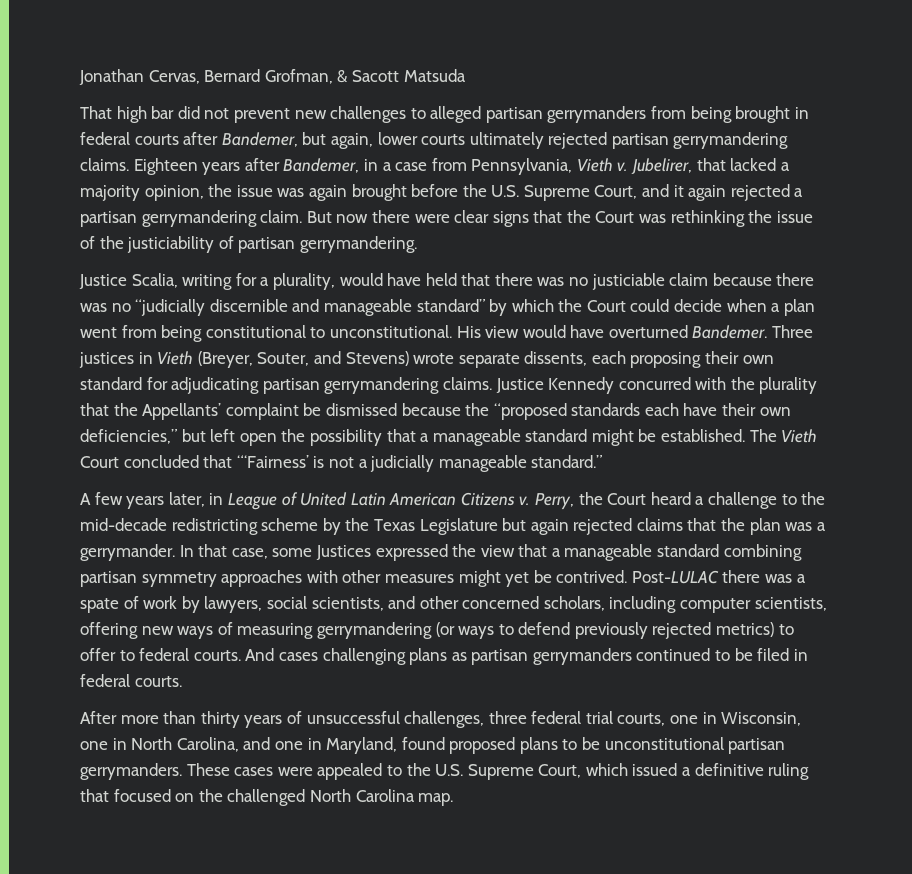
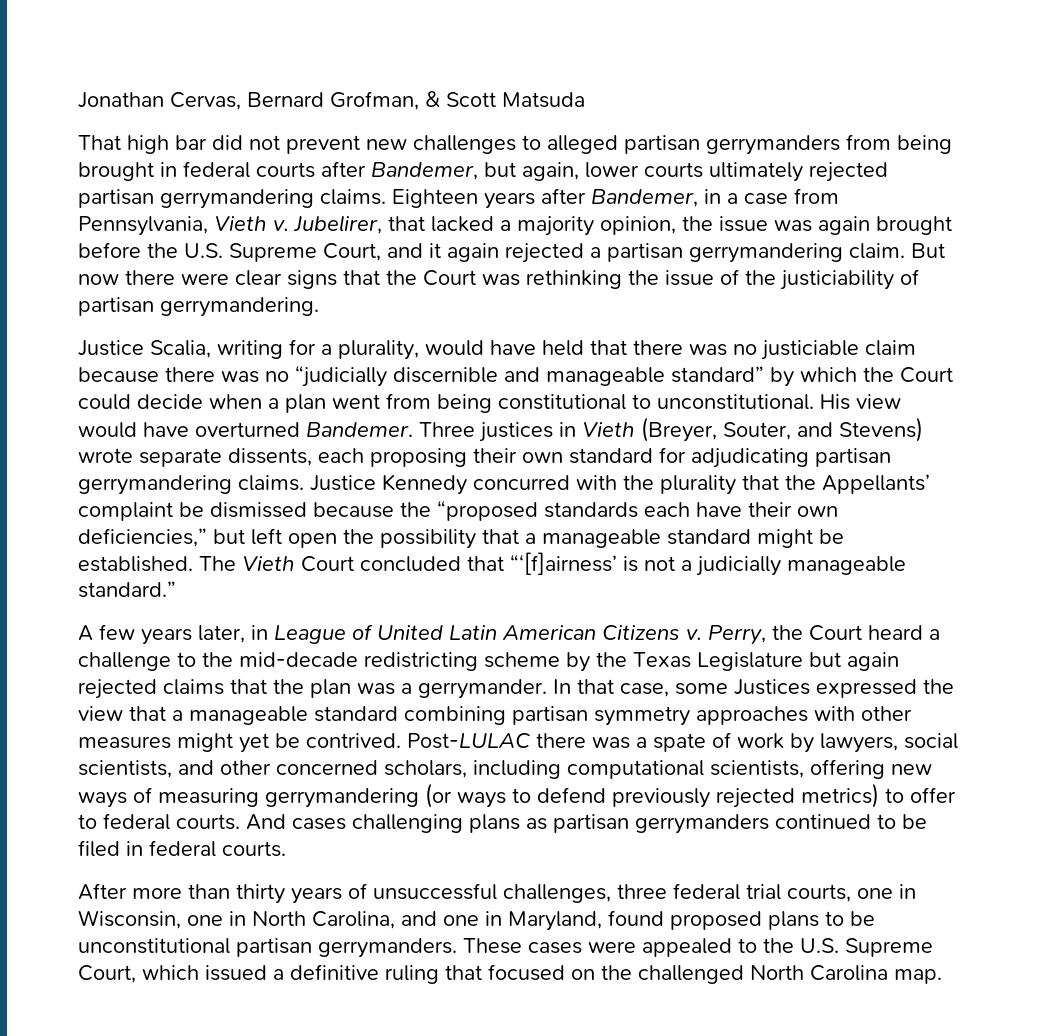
- Jonathan Cervas, Bernard Grofman, & Sacott Matsuda
+ Jonathan Cervas, Bernard Grofman, & Scott Matsuda
- The Vieth Court concluded that “‘Fairness’ is not a judicially manageable standard.”
+ The Vieth Court concluded that “‘[f]airness’ is not a judicially manageable standard.”
- Post-LULAC there was a spate of work by lawyers, social scientists, and other concerned scholars, including computer scientists, offering new ways of measuring gerrymandering (or ways to defend previously rejected metrics) to offer to federal courts.
+ Post-LULAC there was a spate of work by lawyers, social scientists, and other concerned scholars, including computational scientists, offering new ways of measuring gerrymandering (or ways to defend previously rejected metrics) to offer to federal courts.

